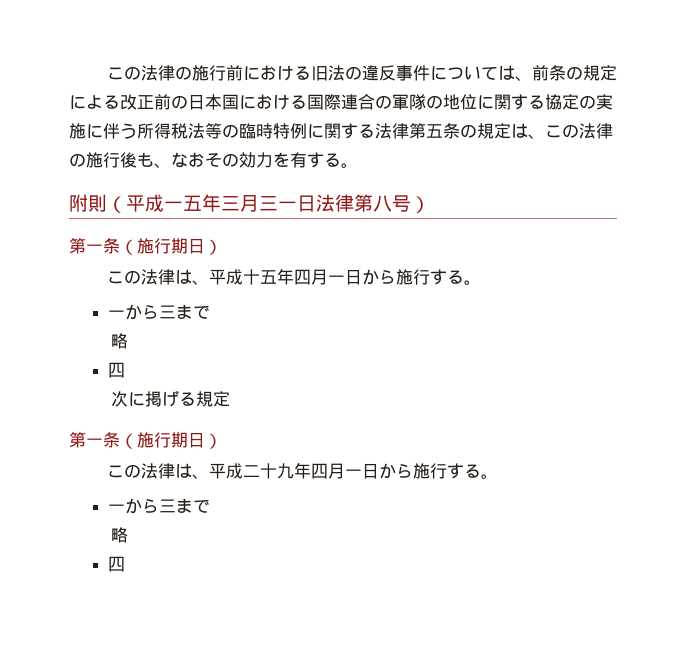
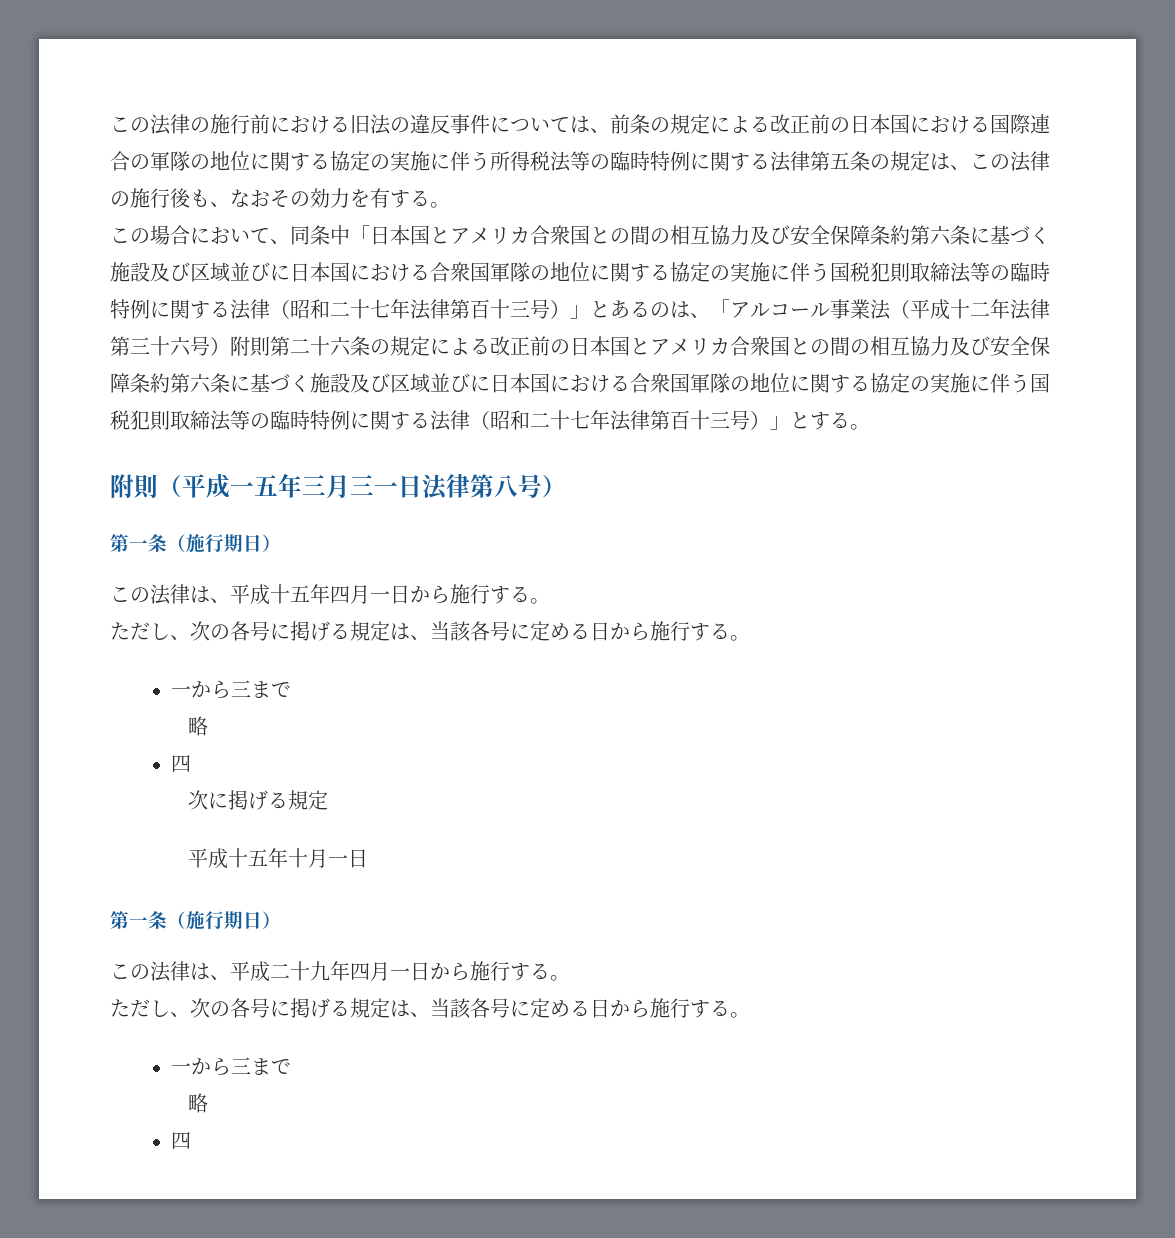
+ この場合において、同条中「日本国とアメリカ合衆国との間の相互協力及び安全保障条約第六条に基づく施設及び区域並びに日本国における合衆国軍隊の地位に関する協定の実施に伴う国税犯則取締法等の臨時特例に関する法律（昭和二十七年法律第百十三号）」とあるのは、「アルコール事業法（平成十二年法律第三十六号）附則第二十六条の規定による改正前の日本国とアメリカ合衆国との間の相互協力及び安全保障条約第六条に基づく施設及び区域並びに日本国における合衆国軍隊の地位に関する協定の実施に伴う国税犯則取締法等の臨時特例に関する法律（昭和二十七年法律第百十三号）」とする。
  この法律は、平成十五年四月一日から施行する。
+ ただし、次の各号に掲げる規定は、当該各号に定める日から施行する。
+ 平成十五年十月一日
  この法律は、平成二十九年四月一日から施行する。
+ ただし、次の各号に掲げる規定は、当該各号に定める日から施行する。

